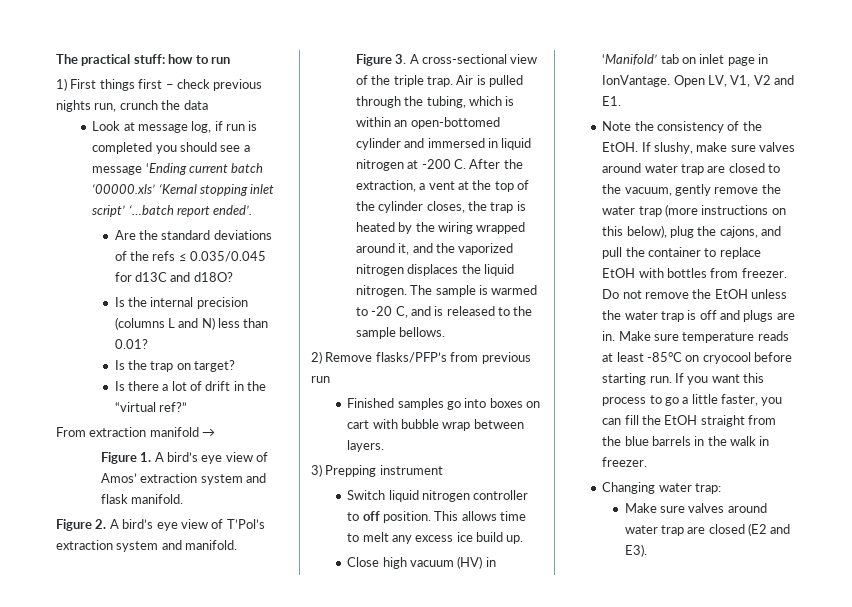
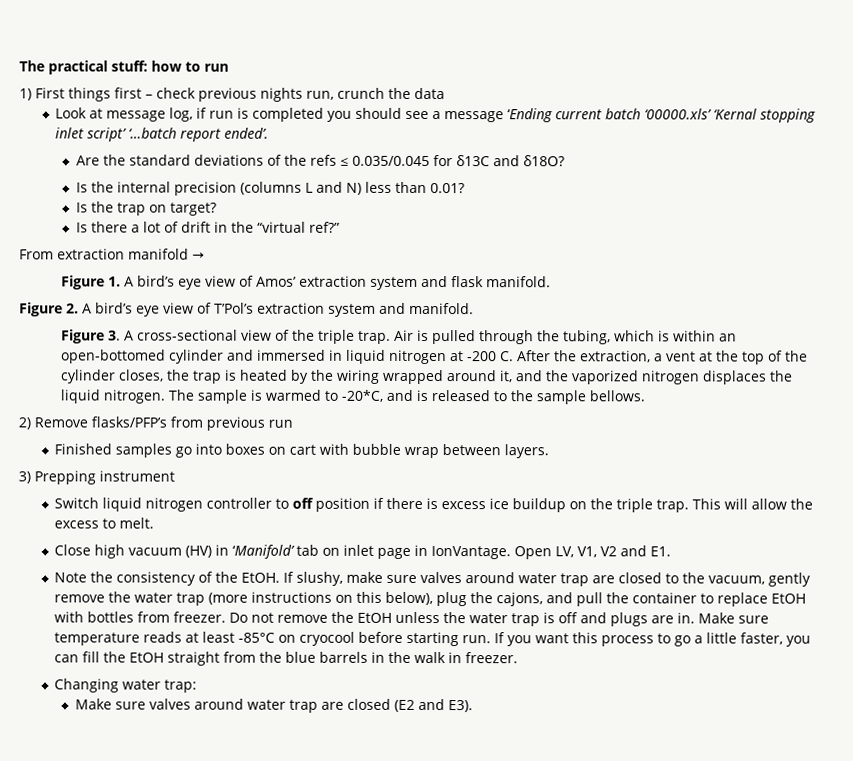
- Are the standard deviations of the refs ≤ 0.035/0.045 for d13C and d18O?
+ Are the standard deviations of the refs ≤ 0.035/0.045 for δ13C and δ18O?
- The sample is warmed to -20 C, and is released to the sample bellows.
+ The sample is warmed to -20*C, and is released to the sample bellows.
- Switch liquid nitrogen controller to off position. This allows time to melt any excess ice build up.
+ Switch liquid nitrogen controller to off position if there is excess ice buildup on the triple trap. This will allow the excess to melt.

